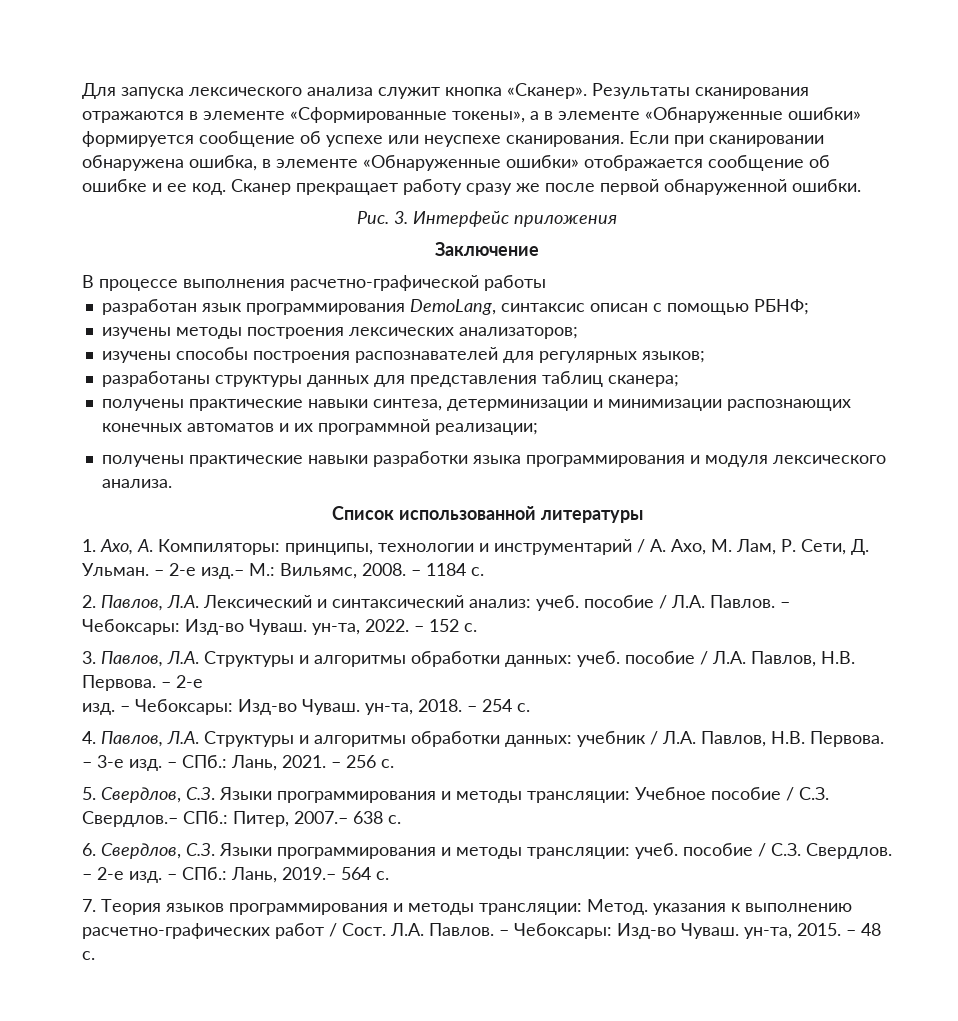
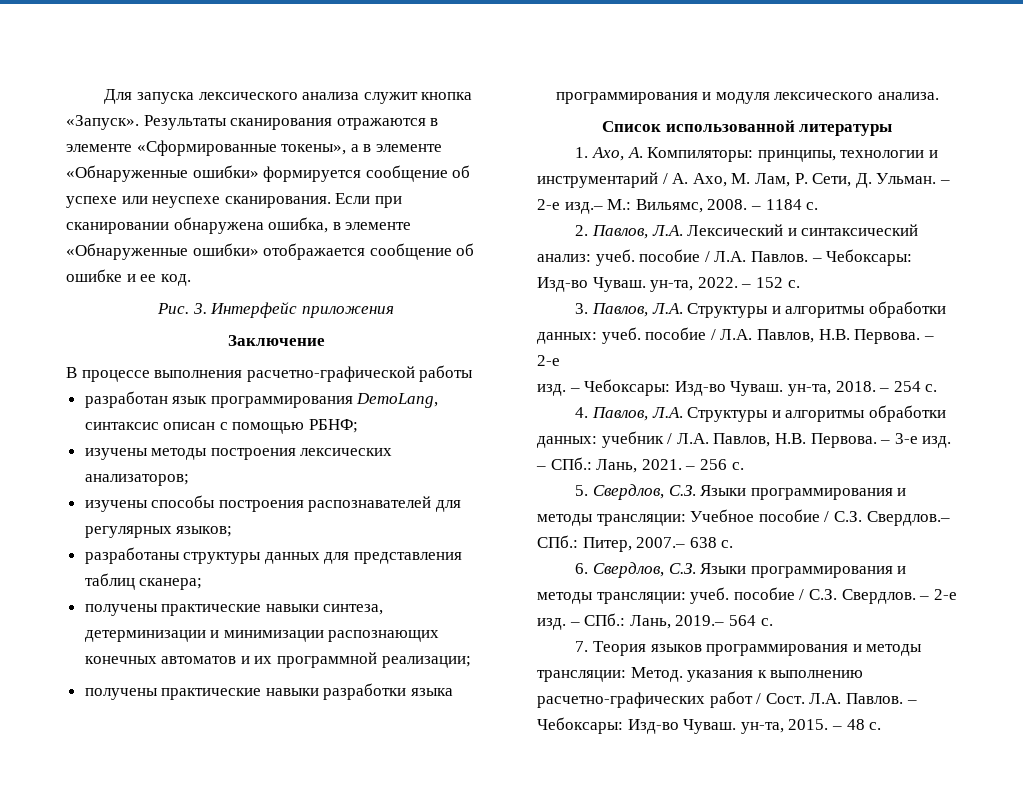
- Для запуска лексического анализа служит кнопка «Сканер».
+ Для запуска лексического анализа служит кнопка «Запуск».
- Сканер прекращает работу сразу же после первой обнаруженной ошибки.

